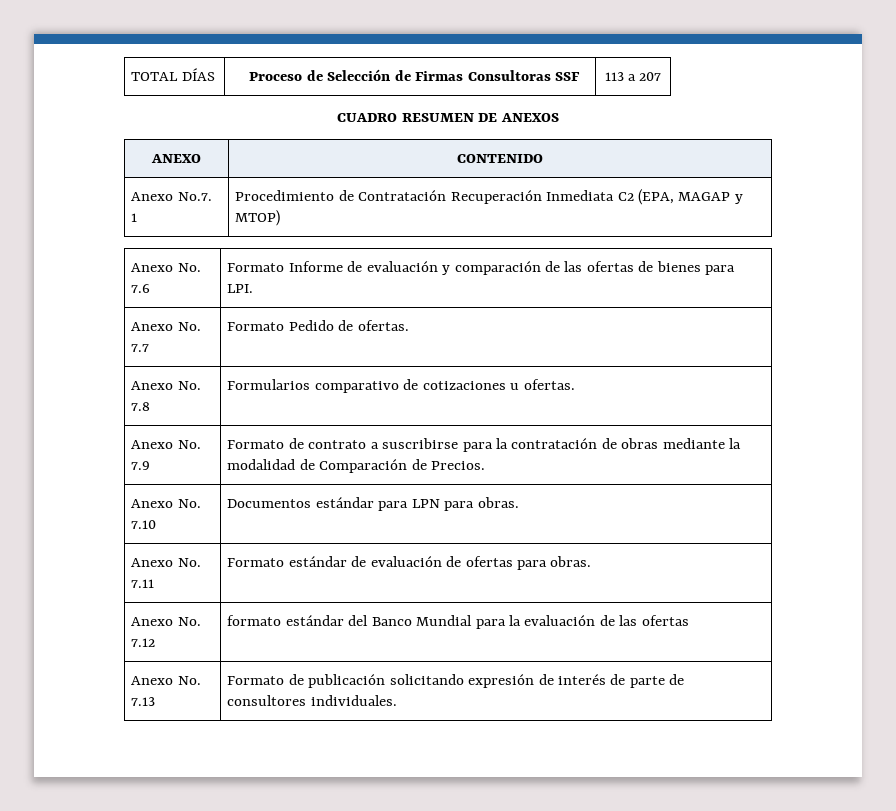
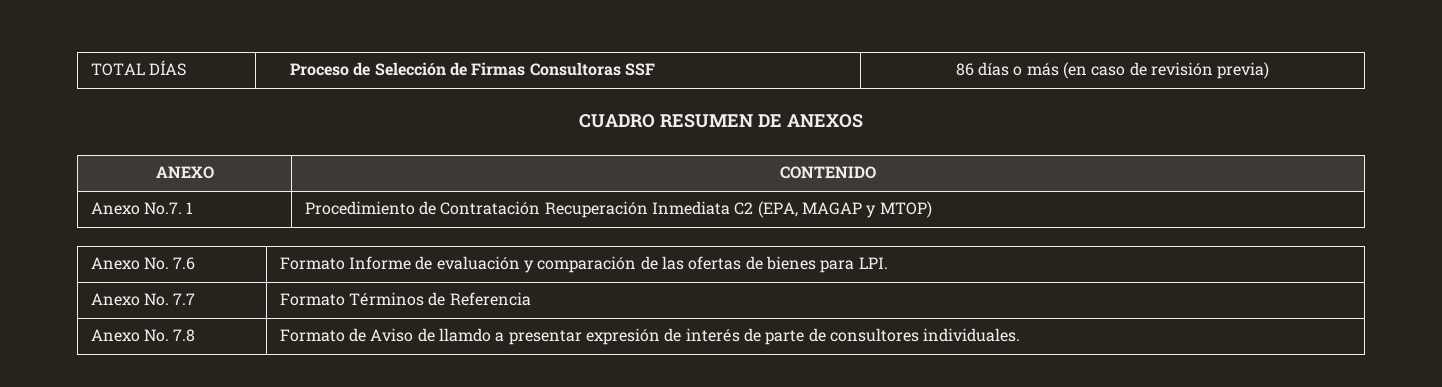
- TOTAL DÍAS | Proceso de Selección de Firmas Consultoras SSF | 113 a 207
+ TOTAL DÍAS | Proceso de Selección de Firmas Consultoras SSF | 86 días o más (en caso de revisión previa)
- Anexo No. 7.7 | Formato Pedido de ofertas.
+ Anexo No. 7.7 | Formato Términos de Referencia
- Anexo No. 7.8 | Formularios comparativo de cotizaciones u ofertas.
- Anexo No. 7.9 | Formato de contrato a suscribirse para la contratación de obras mediante la modalidad de Comparación de Precios.
- Anexo No. 7.10 | Documentos estándar para LPN para obras.
- Anexo No. 7.11 | Formato estándar de evaluación de ofertas para obras.
- Anexo No. 7.12 | formato estándar del Banco Mundial para la evaluación de las ofertas
- Anexo No. 7.13 | Formato de publicación solicitando expresión de interés de parte de consultores individuales.
+ Anexo No. 7.8 | Formato de Aviso de llamdo a presentar expresión de interés de parte de consultores individuales.

